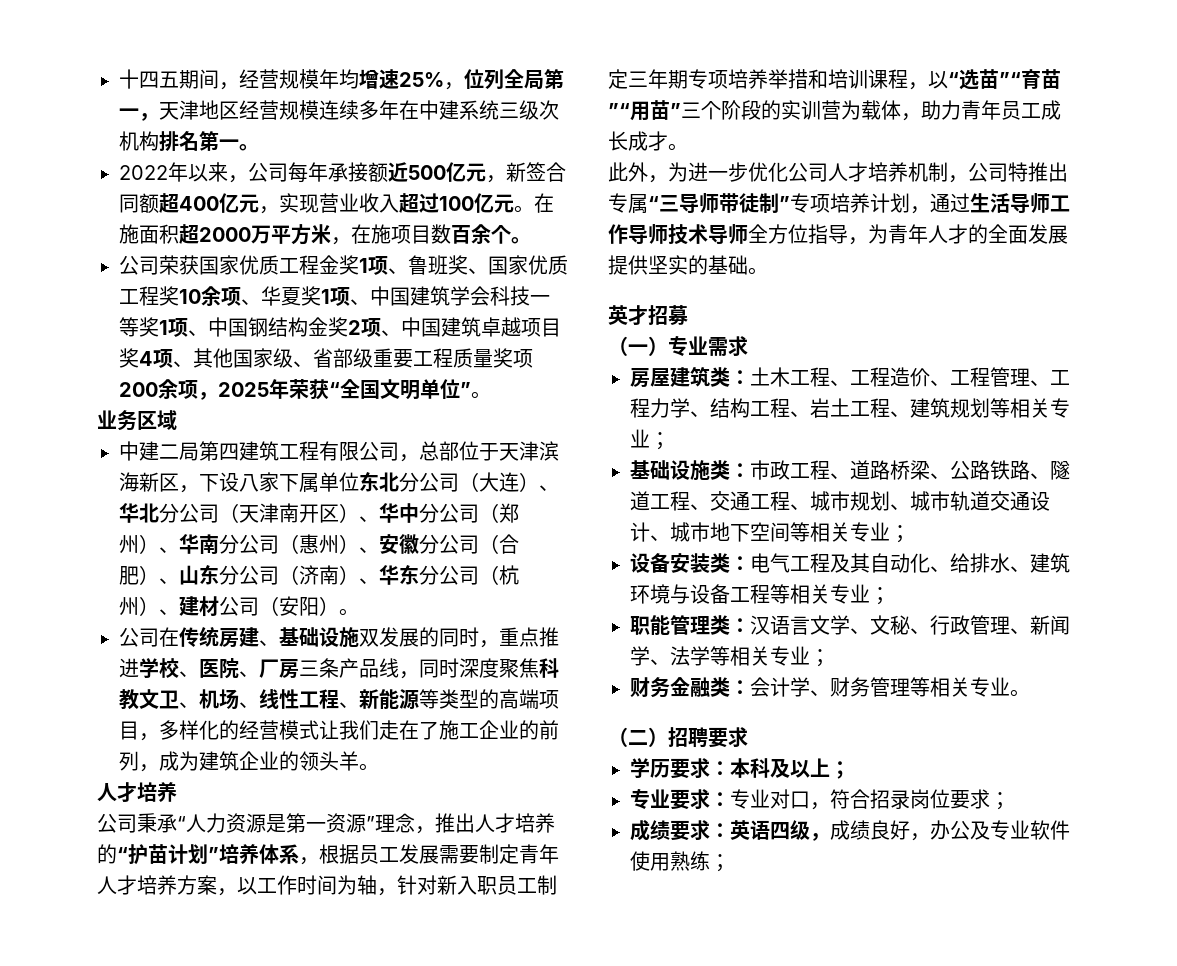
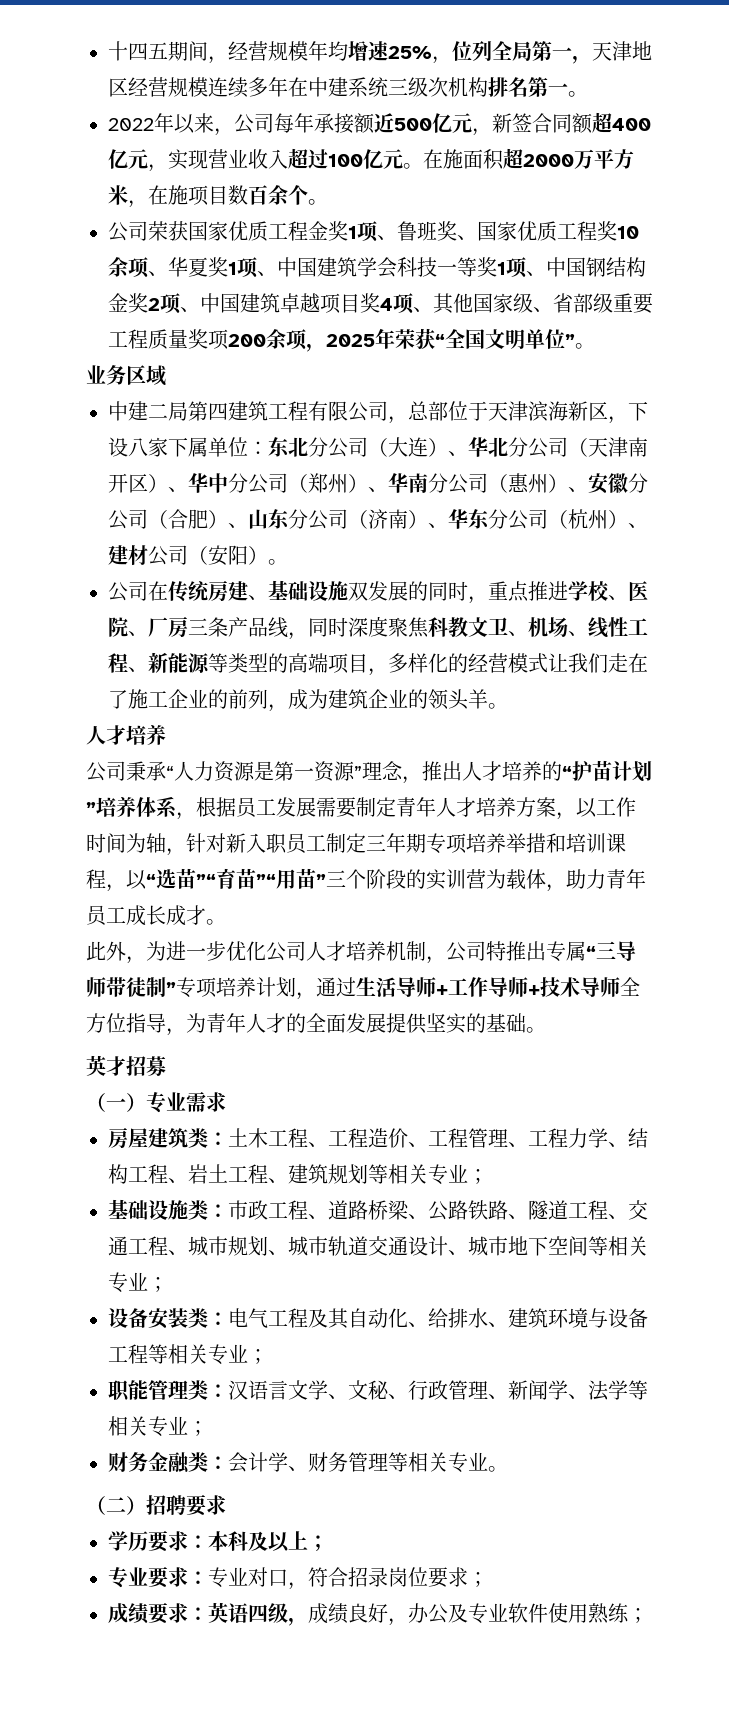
- 中建二局第四建筑工程有限公司，总部位于天津滨海新区，下设八家下属单位东北分公司（大连）、华北分公司（天津南开区）、华中分公司（郑州）、华南分公司（惠州）、安徽分公司（合肥）、山东分公司（济南）、华东分公司（杭州）、建材公司（安阳）。
+ 中建二局第四建筑工程有限公司，总部位于天津滨海新区，下设八家下属单位：东北分公司（大连）、华北分公司（天津南开区）、华中分公司（郑州）、华南分公司（惠州）、安徽分公司（合肥）、山东分公司（济南）、华东分公司（杭州）、建材公司（安阳）。
- 此外，为进一步优化公司人才培养机制，公司特推出专属“三导师带徒制”专项培养计划，通过生活导师工作导师技术导师全方位指导，为青年人才的全面发展提供坚实的基础。
+ 此外，为进一步优化公司人才培养机制，公司特推出专属“三导师带徒制”专项培养计划，通过生活导师+工作导师+技术导师全方位指导，为青年人才的全面发展提供坚实的基础。

